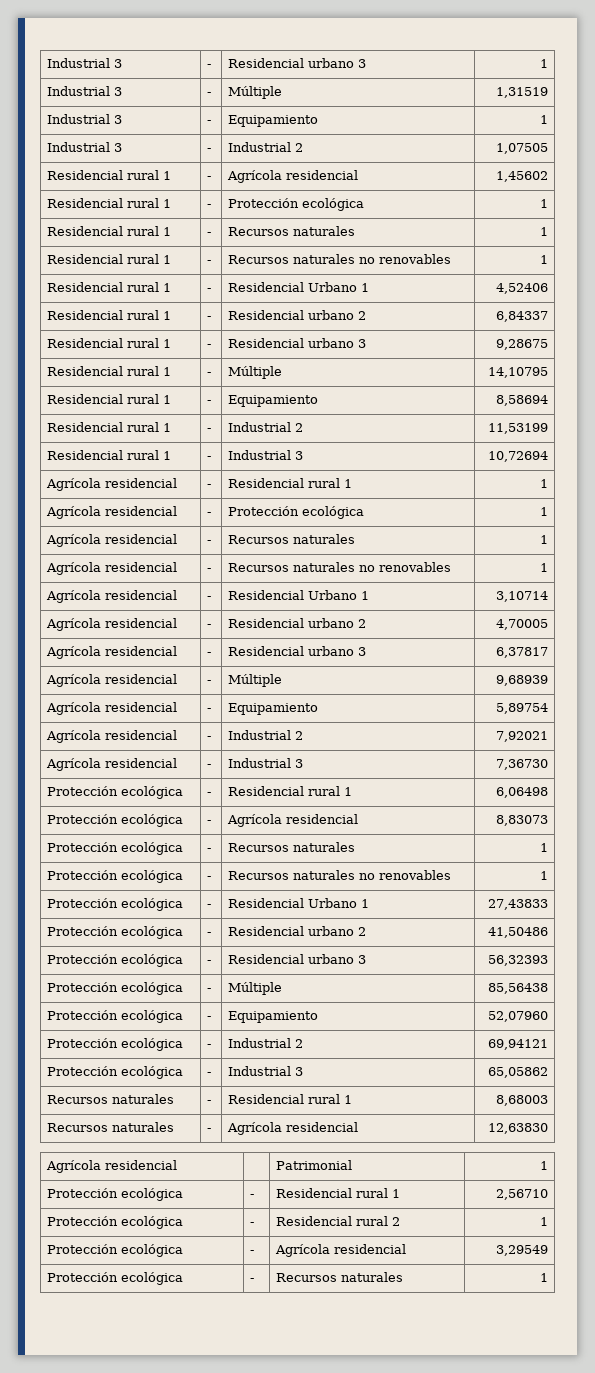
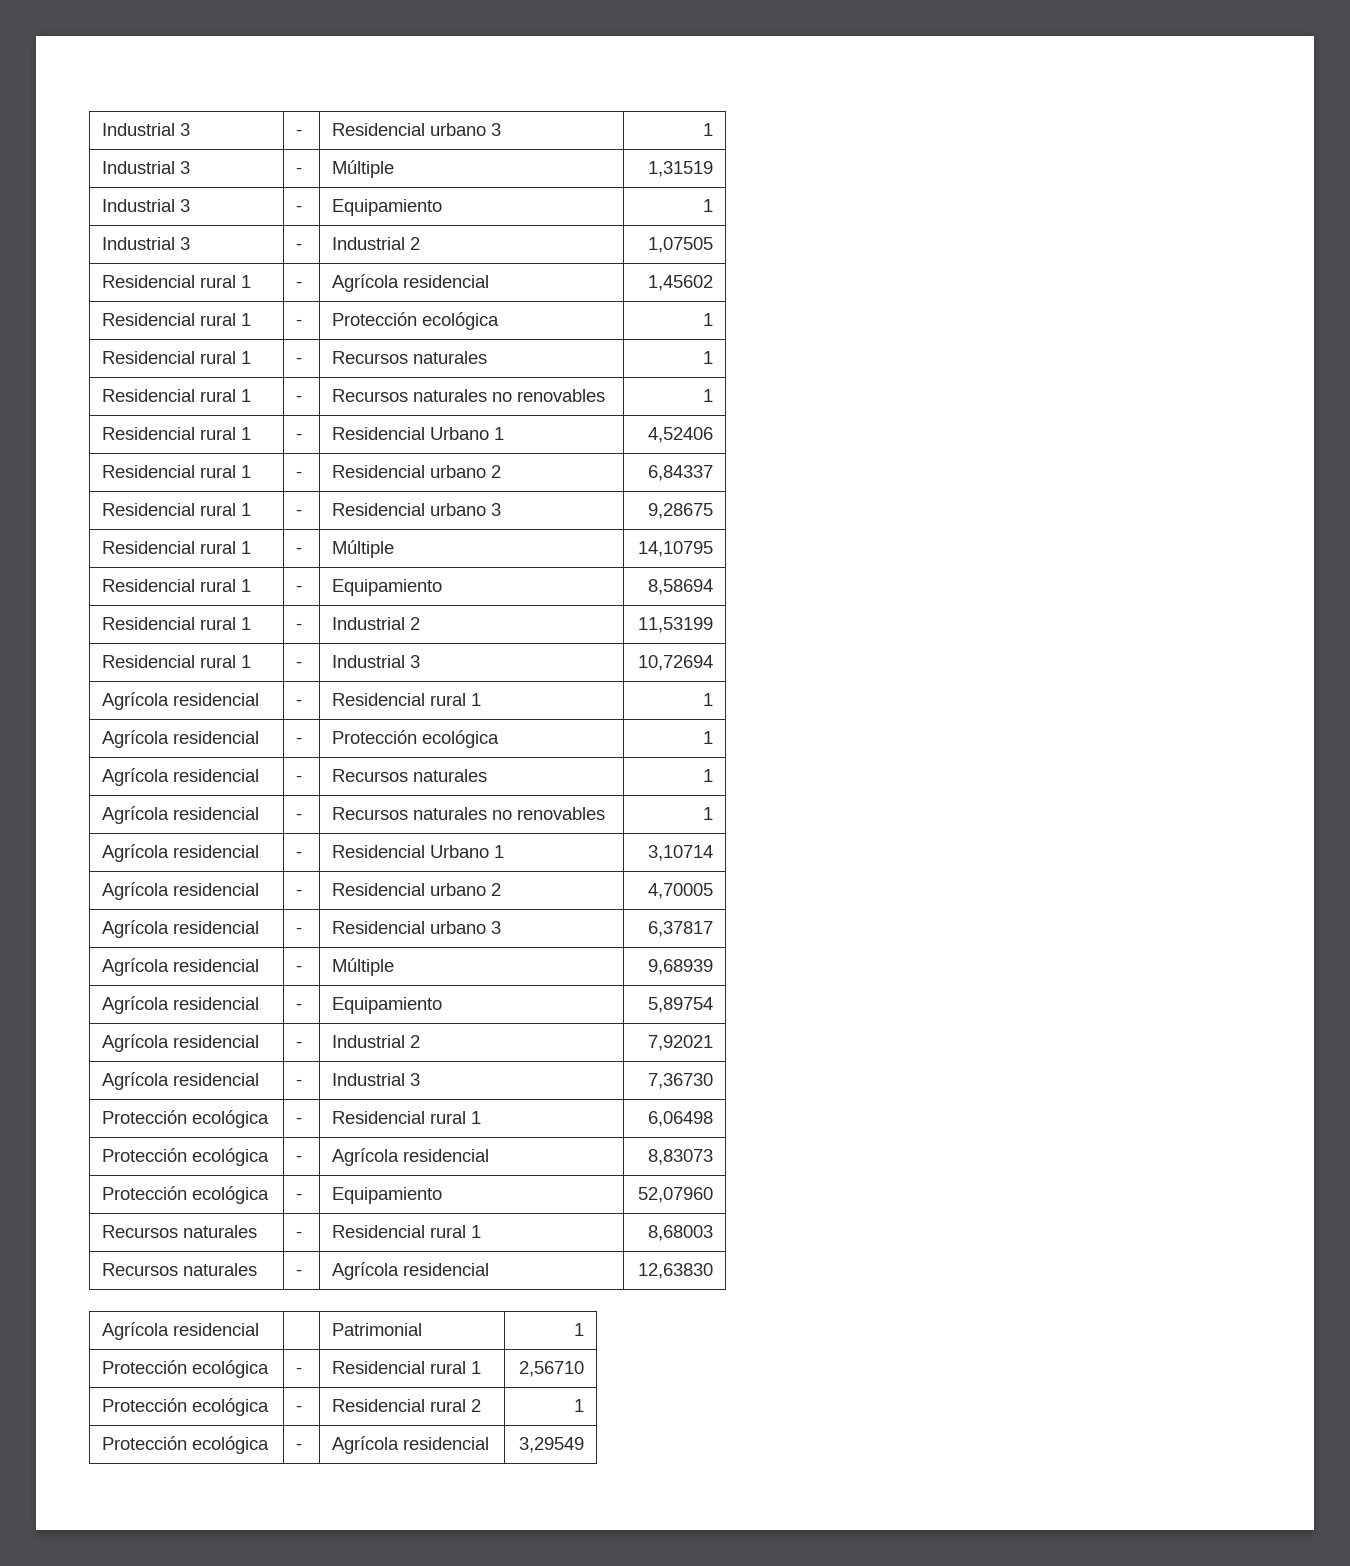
  Protección ecológica | - | Agrícola residencial | 8,83073
- Protección ecológica | - | Recursos naturales | 1
- Protección ecológica | - | Recursos naturales no renovables | 1
- Protección ecológica | - | Residencial Urbano 1 | 27,43833
- Protección ecológica | - | Residencial urbano 2 | 41,50486
- Protección ecológica | - | Residencial urbano 3 | 56,32393
- Protección ecológica | - | Múltiple | 85,56438
- Protección ecológica | - | Industrial 2 | 69,94121
- Protección ecológica | - | Industrial 3 | 65,05862
  Protección ecológica | - | Agrícola residencial | 3,29549
- Protección ecológica | - | Recursos naturales | 1

